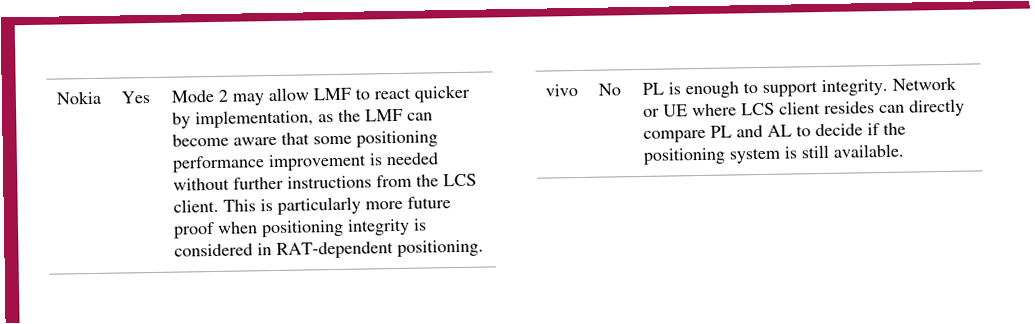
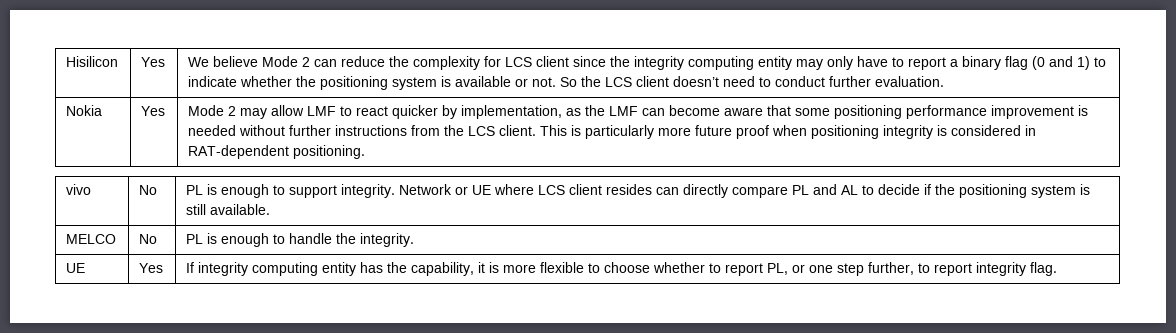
+ Hisilicon | Yes | We believe Mode 2 can reduce the complexity for LCS client since the integrity computing entity may only have to report a binary flag (0 and 1) to indicate whether the positioning system is available or not. So the LCS client doesn’t need to conduct further evaluation.
+ MELCO | No | PL is enough to handle the integrity.
+ UE | Yes | If integrity computing entity has the capability, it is more flexible to choose whether to report PL, or one step further, to report integrity flag.

